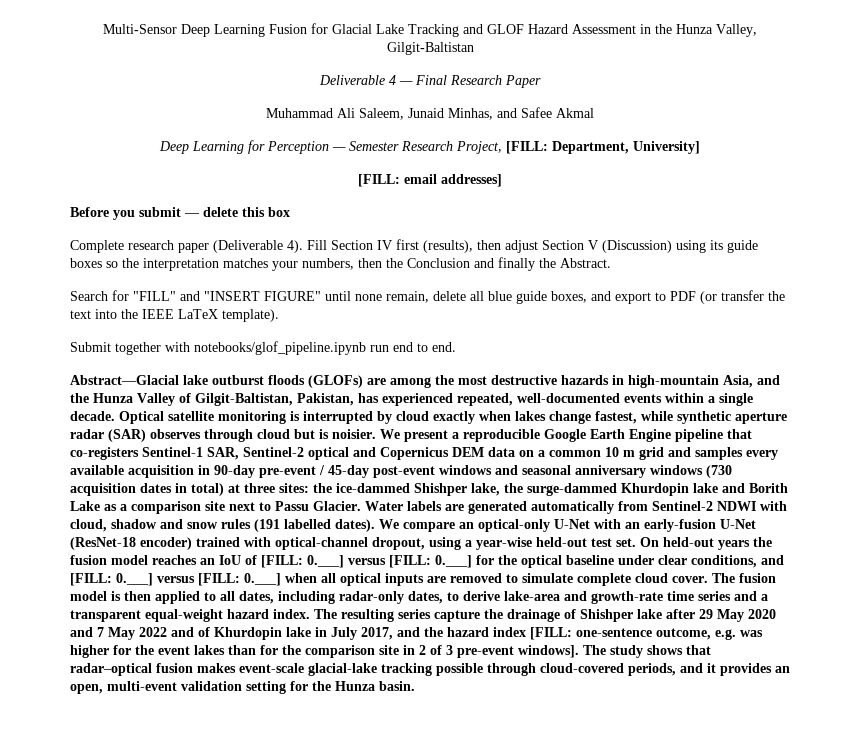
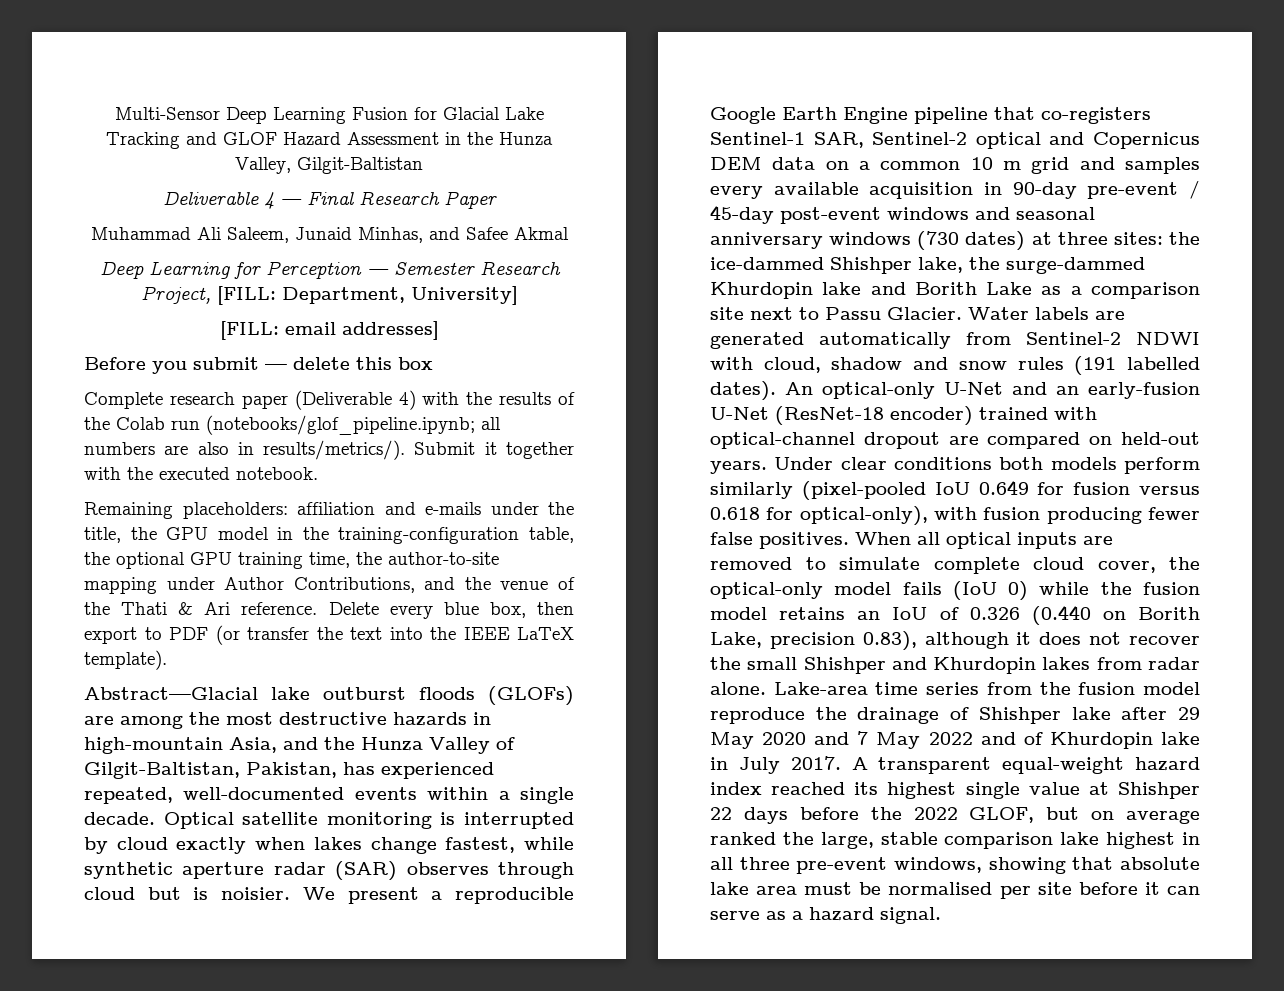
- Complete research paper (Deliverable 4). Fill Section IV first (results), then adjust Section V (Discussion) using its guide boxes so the interpretation matches your numbers, then the Conclusion and finally the Abstract.
- Search for "FILL" and "INSERT FIGURE" until none remain, delete all blue guide boxes, and export to PDF (or transfer the text into the IEEE LaTeX template).
+ Complete research paper (Deliverable 4) with the results of the Colab run (notebooks/glof_pipeline.ipynb; all numbers are also in results/metrics/). Submit it together with the executed notebook.
+ Remaining placeholders: affiliation and e-mails under the title, the GPU model in the training-configuration table, the optional GPU training time, the author-to-site mapping under Author Contributions, and the venue of the Thati & Ari reference. Delete every blue box, then export to PDF (or transfer the text into the IEEE LaTeX template).
- Submit together with notebooks/glof_pipeline.ipynb run end to end.
- We present a reproducible Google Earth Engine pipeline that co-registers Sentinel-1 SAR, Sentinel-2 optical and Copernicus DEM data on a common 10 m grid and samples every available acquisition in 90-day pre-event / 45-day post-event windows and seasonal anniversary windows (730 acquisition dates in total) at three sites:
+ We present a reproducible Google Earth Engine pipeline that co-registers Sentinel-1 SAR, Sentinel-2 optical and Copernicus DEM data on a common 10 m grid and samples every available acquisition in 90-day pre-event / 45-day post-event windows and seasonal anniversary windows (730 dates) at three sites:
- We compare an optical-only U-Net with an early-fusion U-Net (ResNet-18 encoder) trained with optical-channel dropout, using a year-wise held-out test set. On held-out years the fusion model reaches an IoU of [FILL: 0.___] versus [FILL: 0.___] for the optical baseline under clear conditions, and [FILL: 0.___] versus [FILL: 0.___] when all optical inputs are removed to simulate complete cloud cover. The fusion model is then applied to all dates, including radar-only dates, to derive lake-area and growth-rate time series and a transparent equal-weight hazard index. The resulting series capture the drainage of Shishper lake after 29 May 2020 and 7 May 2022 and of Khurdopin lake in July 2017, and the hazard index [FILL: one-sentence outcome, e.g. was higher for the event lakes than for the comparison site in 2 of 3 pre-event windows]. The study shows that radar–optical fusion makes event-scale glacial-lake tracking possible through cloud-covered periods, and it provides an open, multi-event validation setting for the Hunza basin.
+ An optical-only U-Net and an early-fusion U-Net (ResNet-18 encoder) trained with optical-channel dropout are compared on held-out years. Under clear conditions both models perform similarly (pixel-pooled IoU 0.649 for fusion versus 0.618 for optical-only), with fusion producing fewer false positives. When all optical inputs are removed to simulate complete cloud cover, the optical-only model fails (IoU 0) while the fusion model retains an IoU of 0.326 (0.440 on Borith Lake, precision 0.83), although it does not recover the small Shishper and Khurdopin lakes from radar alone. Lake-area time series from the fusion model reproduce the drainage of Shishper lake after 29 May 2020 and 7 May 2022 and of Khurdopin lake in July 2017. A transparent equal-weight hazard index reached its highest single value at Shishper 22 days before the 2022 GLOF, but on average ranked the large, stable comparison lake highest in all three pre-event windows, showing that absolute lake area must be normalised per site before it can serve as a hazard signal.

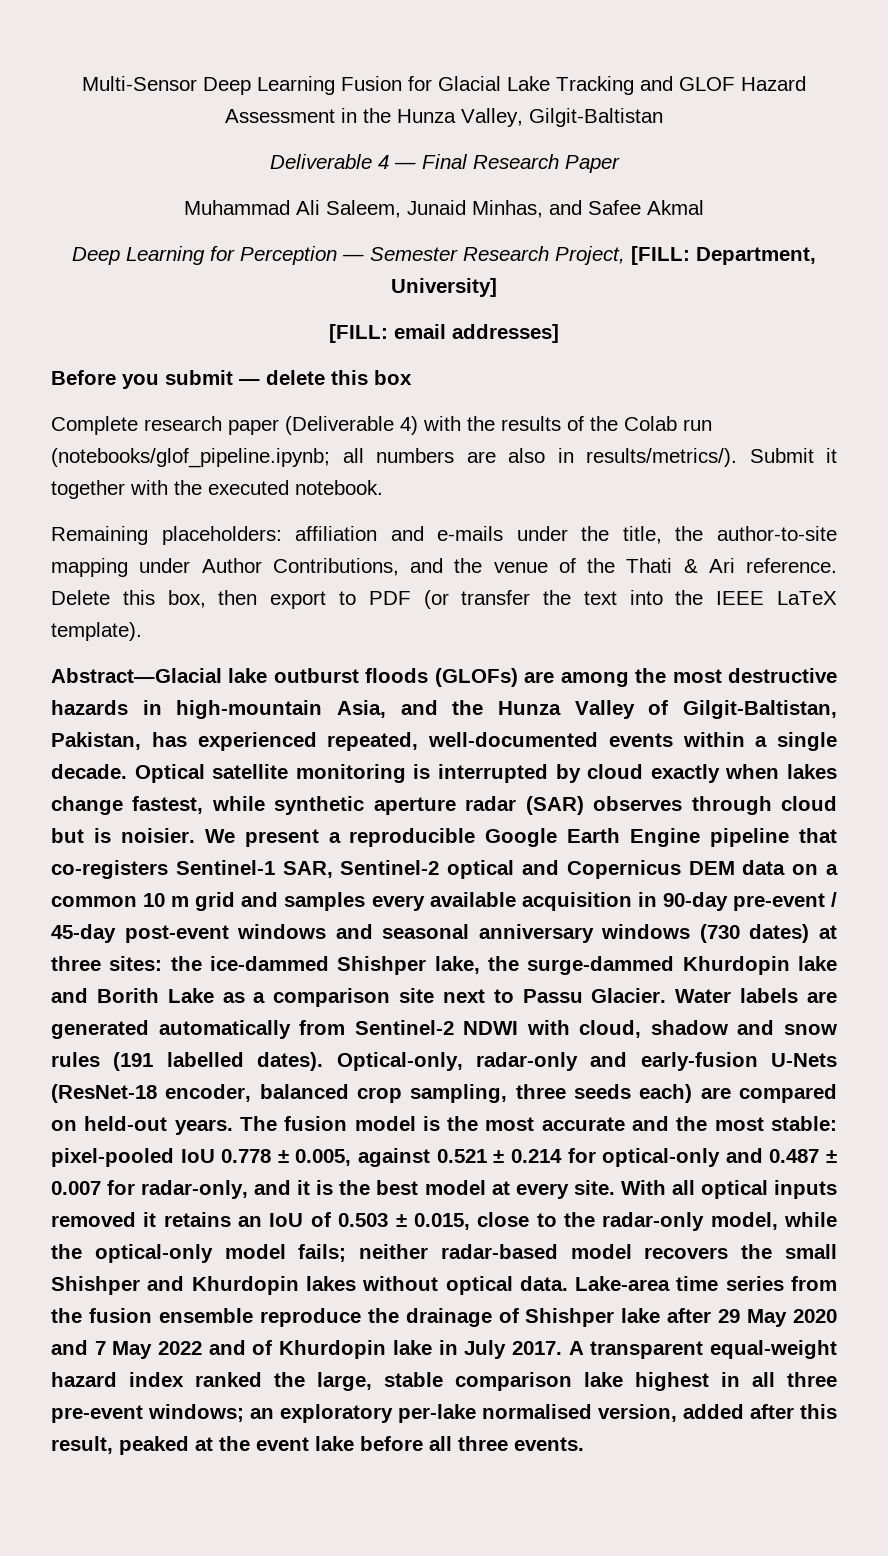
- Remaining placeholders: affiliation and e-mails under the title, the GPU model in the training-configuration table, the optional GPU training time, the author-to-site mapping under Author Contributions, and the venue of the Thati & Ari reference.
+ Remaining placeholders: affiliation and e-mails under the title, the author-to-site mapping under Author Contributions, and the venue of the Thati & Ari reference.
- Delete every blue box, then export to PDF (or transfer the text into the IEEE LaTeX template).
+ Delete this box, then export to PDF (or transfer the text into the IEEE LaTeX template).
- An optical-only U-Net and an early-fusion U-Net (ResNet-18 encoder) trained with optical-channel dropout are compared on held-out years.
+ Optical-only, radar-only and early-fusion U-Nets (ResNet-18 encoder, balanced crop sampling, three seeds each) are compared on held-out years.
- Under clear conditions both models perform similarly (pixel-pooled IoU 0.649 for fusion versus 0.618 for optical-only), with fusion producing fewer false positives. When all optical inputs are removed to simulate complete cloud cover, the optical-only model fails (IoU 0) while the fusion model retains an IoU of 0.326 (0.440 on Borith Lake, precision 0.83), although it does not recover the small Shishper and Khurdopin lakes from radar alone.
+ The fusion model is the most accurate and the most stable: pixel-pooled IoU 0.778 ± 0.005, against 0.521 ± 0.214 for optical-only and 0.487 ± 0.007 for radar-only, and it is the best model at every site. With all optical inputs removed it retains an IoU of 0.503 ± 0.015, close to the radar-only model, while the optical-only model fails; neither radar-based model recovers the small Shishper and Khurdopin lakes without optical data.
- Lake-area time series from the fusion model reproduce the drainage of Shishper lake after 29 May 2020 and 7 May 2022 and of Khurdopin lake in July 2017.
+ Lake-area time series from the fusion ensemble reproduce the drainage of Shishper lake after 29 May 2020 and 7 May 2022 and of Khurdopin lake in July 2017.
- A transparent equal-weight hazard index reached its highest single value at Shishper 22 days before the 2022 GLOF, but on average ranked the large, stable comparison lake highest in all three pre-event windows, showing that absolute lake area must be normalised per site before it can serve as a hazard signal.
+ A transparent equal-weight hazard index ranked the large, stable comparison lake highest in all three pre-event windows; an exploratory per-lake normalised version, added after this result, peaked at the event lake before all three events.

